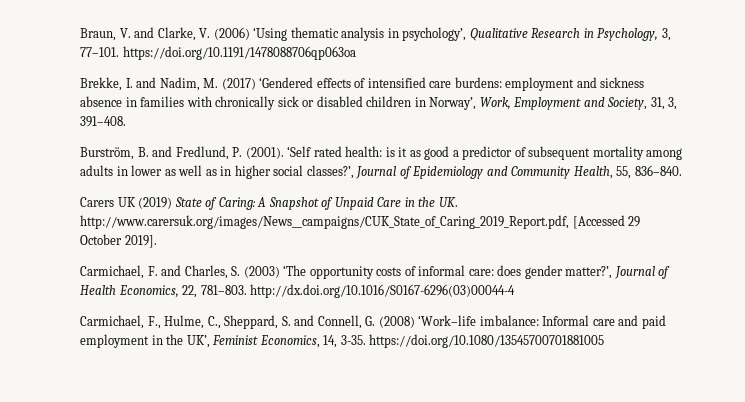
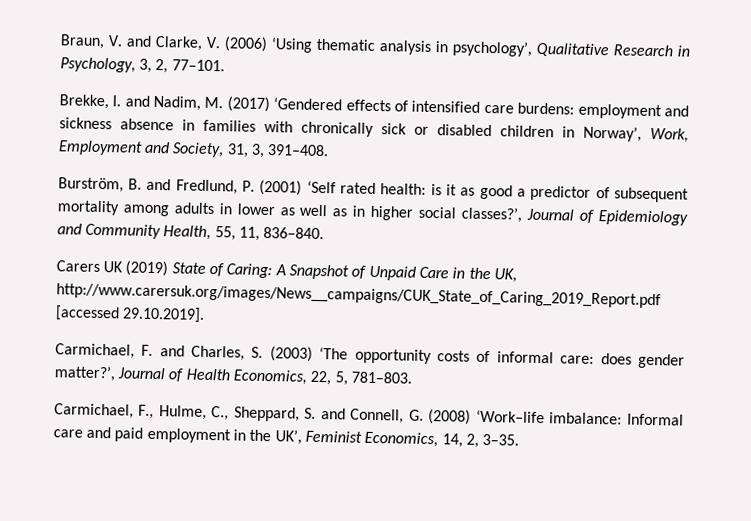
- Braun, V. and Clarke, V. (2006) ‘Using thematic analysis in psychology’, Qualitative Research in Psychology, 3, 77–101. https://doi.org/10.1191/1478088706qp063oa
+ Braun, V. and Clarke, V. (2006) ‘Using thematic analysis in psychology’, Qualitative Research in Psychology, 3, 2, 77–101.
- Burström, B. and Fredlund, P. (2001). ‘Self rated health: is it as good a predictor of subsequent mortality among adults in lower as well as in higher social classes?’, Journal of Epidemiology and Community Health, 55, 836–840.
+ Burström, B. and Fredlund, P. (2001) ‘Self rated health: is it as good a predictor of subsequent mortality among adults in lower as well as in higher social classes?’, Journal of Epidemiology and Community Health, 55, 11, 836–840.
- Carers UK (2019) State of Caring: A Snapshot of Unpaid Care in the UK. http://www.carersuk.org/images/News__campaigns/CUK_State_of_Caring_2019_Report.pdf, [Accessed 29 October 2019].
+ Carers UK (2019) State of Caring: A Snapshot of Unpaid Care in the UK, http://www.carersuk.org/images/News__campaigns/CUK_State_of_Caring_2019_Report.pdf [accessed 29.10.2019].
- Carmichael, F. and Charles, S. (2003) ‘The opportunity costs of informal care: does gender matter?’, Journal of Health Economics, 22, 781–803. http://dx.doi.org/10.1016/S0167-6296(03)00044-4
+ Carmichael, F. and Charles, S. (2003) ‘The opportunity costs of informal care: does gender matter?’, Journal of Health Economics, 22, 5, 781–803.
- Carmichael, F., Hulme, C., Sheppard, S. and Connell, G. (2008) ‘Work–life imbalance: Informal care and paid employment in the UK’, Feminist Economics, 14, 3-35. https://doi.org/10.1080/13545700701881005
+ Carmichael, F., Hulme, C., Sheppard, S. and Connell, G. (2008) ‘Work–life imbalance: Informal care and paid employment in the UK’, Feminist Economics, 14, 2, 3–35.

